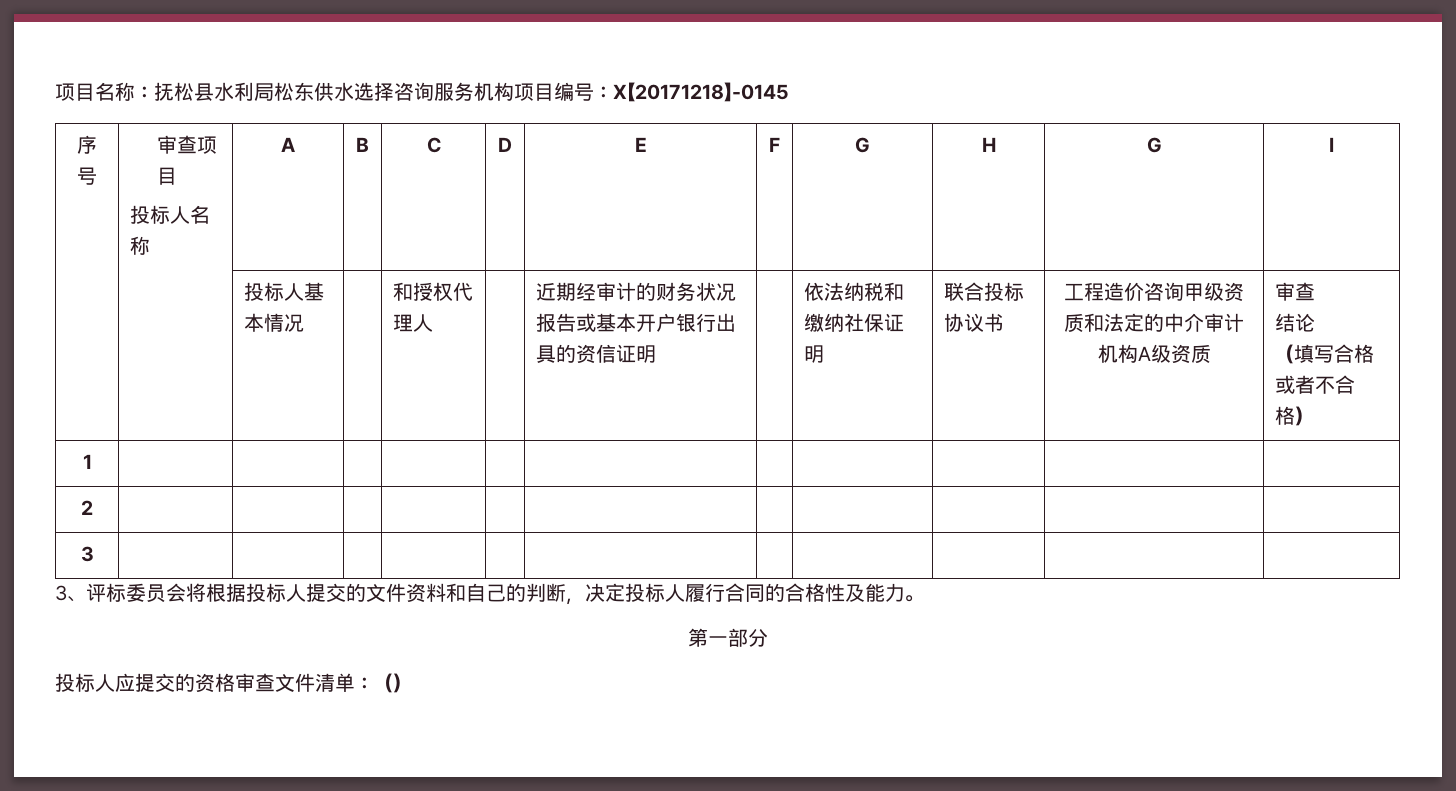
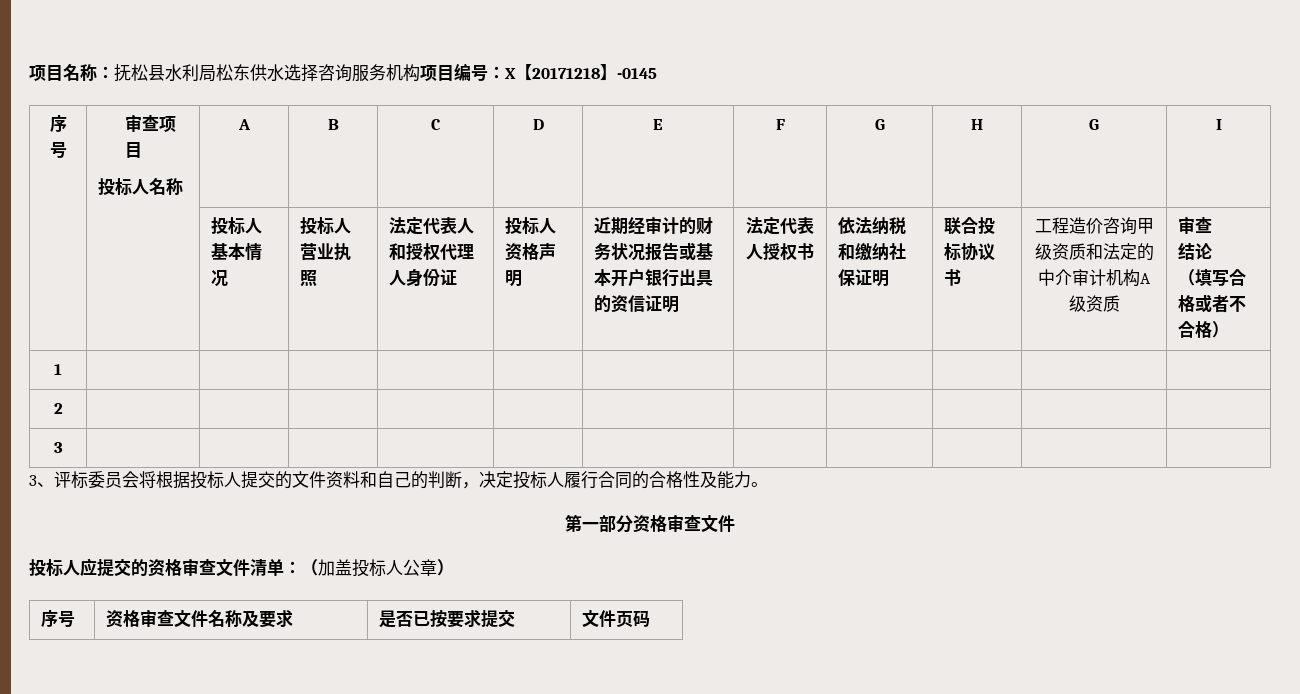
- 和授权代理人
+ 投标人营业执照 | 法定代表人和授权代理人身份证 | 投标人资格声明
+ 法定代表人授权书
- 第一部分
+ 第一部分资格审查文件
- 投标人应提交的资格审查文件清单：（）
+ 投标人应提交的资格审查文件清单：（加盖投标人公章）
+ 序号 | 资格审查文件名称及要求 | 是否已按要求提交 | 文件页码

